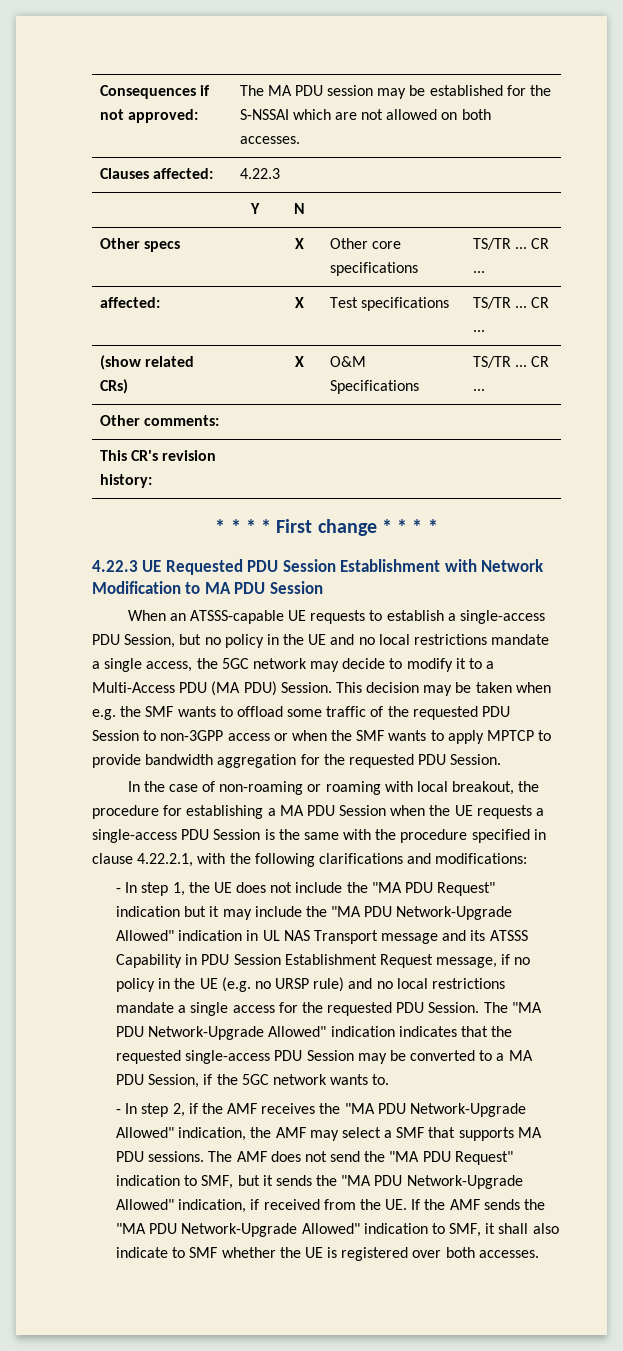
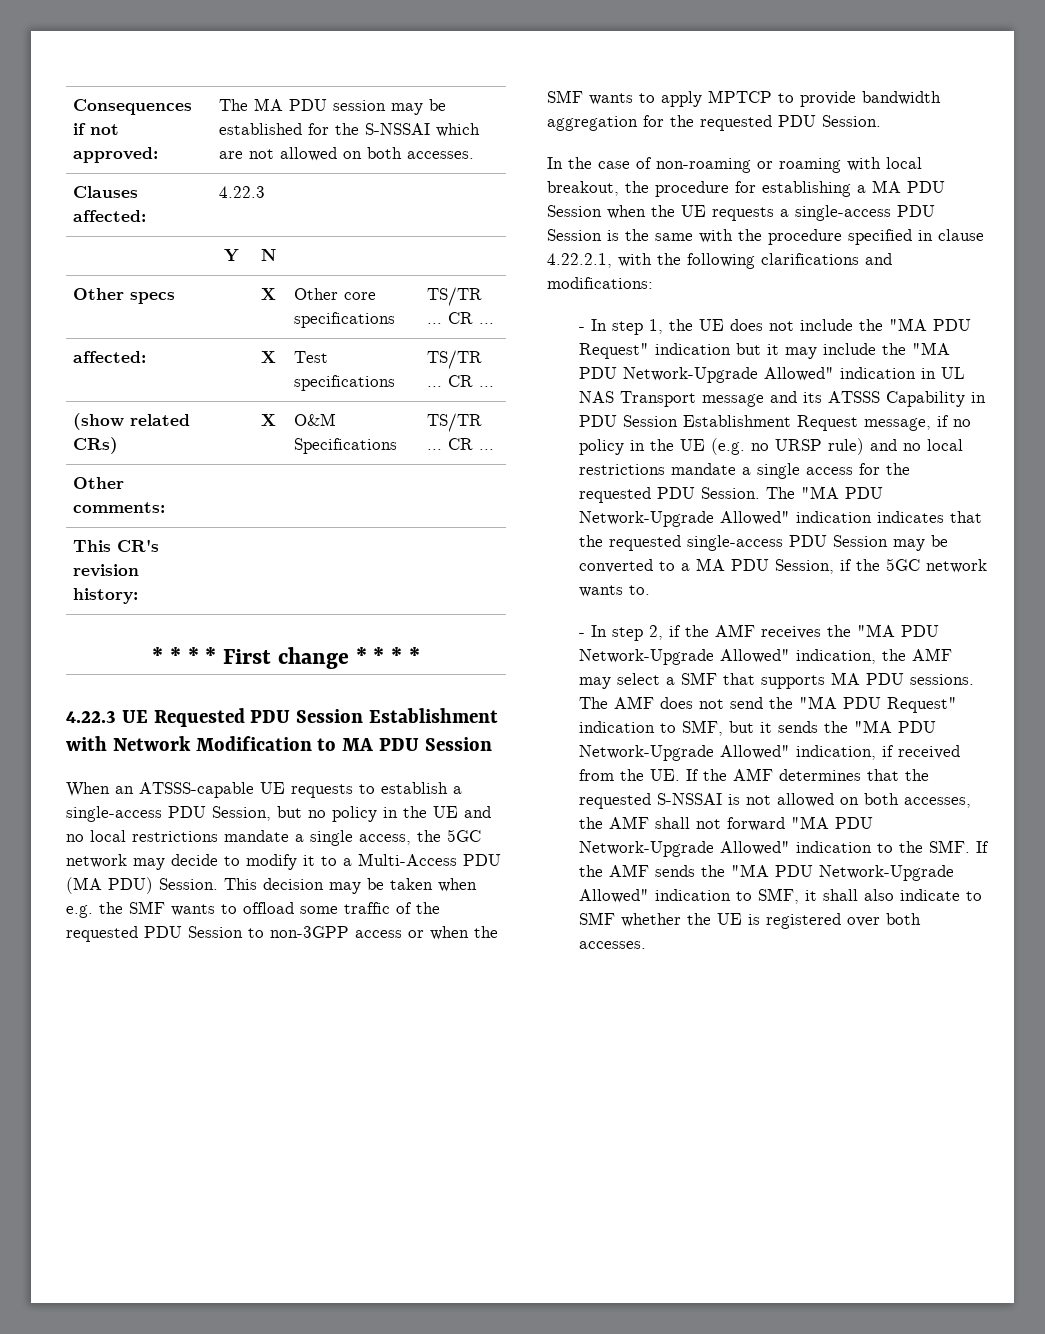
- The AMF does not send the "MA PDU Request" indication to SMF, but it sends the "MA PDU Network-Upgrade Allowed" indication, if received from the UE. If the AMF sends the "MA PDU Network-Upgrade Allowed" indication to SMF, it shall also indicate to SMF whether the UE is registered over both accesses.
+ The AMF does not send the "MA PDU Request" indication to SMF, but it sends the "MA PDU Network-Upgrade Allowed" indication, if received from the UE. If the AMF determines that the requested S-NSSAI is not allowed on both accesses, the AMF shall not forward "MA PDU Network-Upgrade Allowed" indication to the SMF. If the AMF sends the "MA PDU Network-Upgrade Allowed" indication to SMF, it shall also indicate to SMF whether the UE is registered over both accesses.

